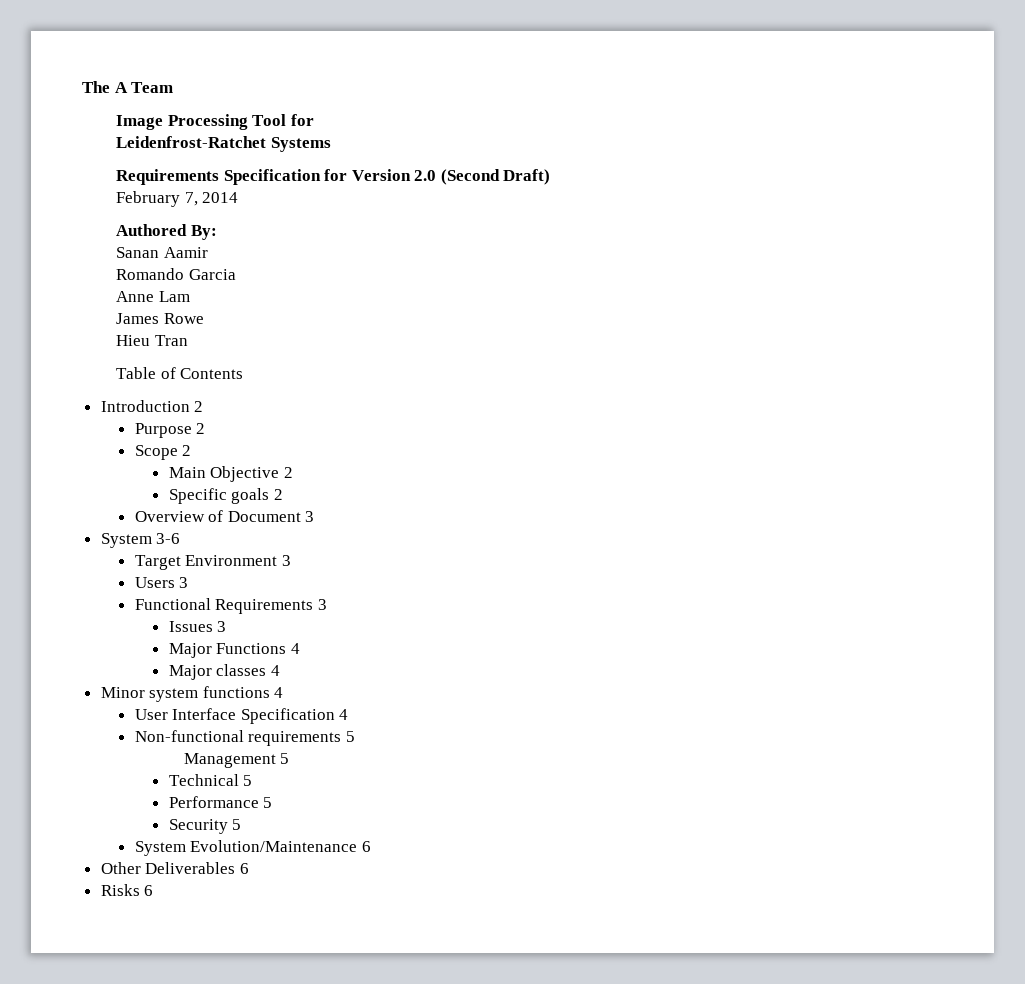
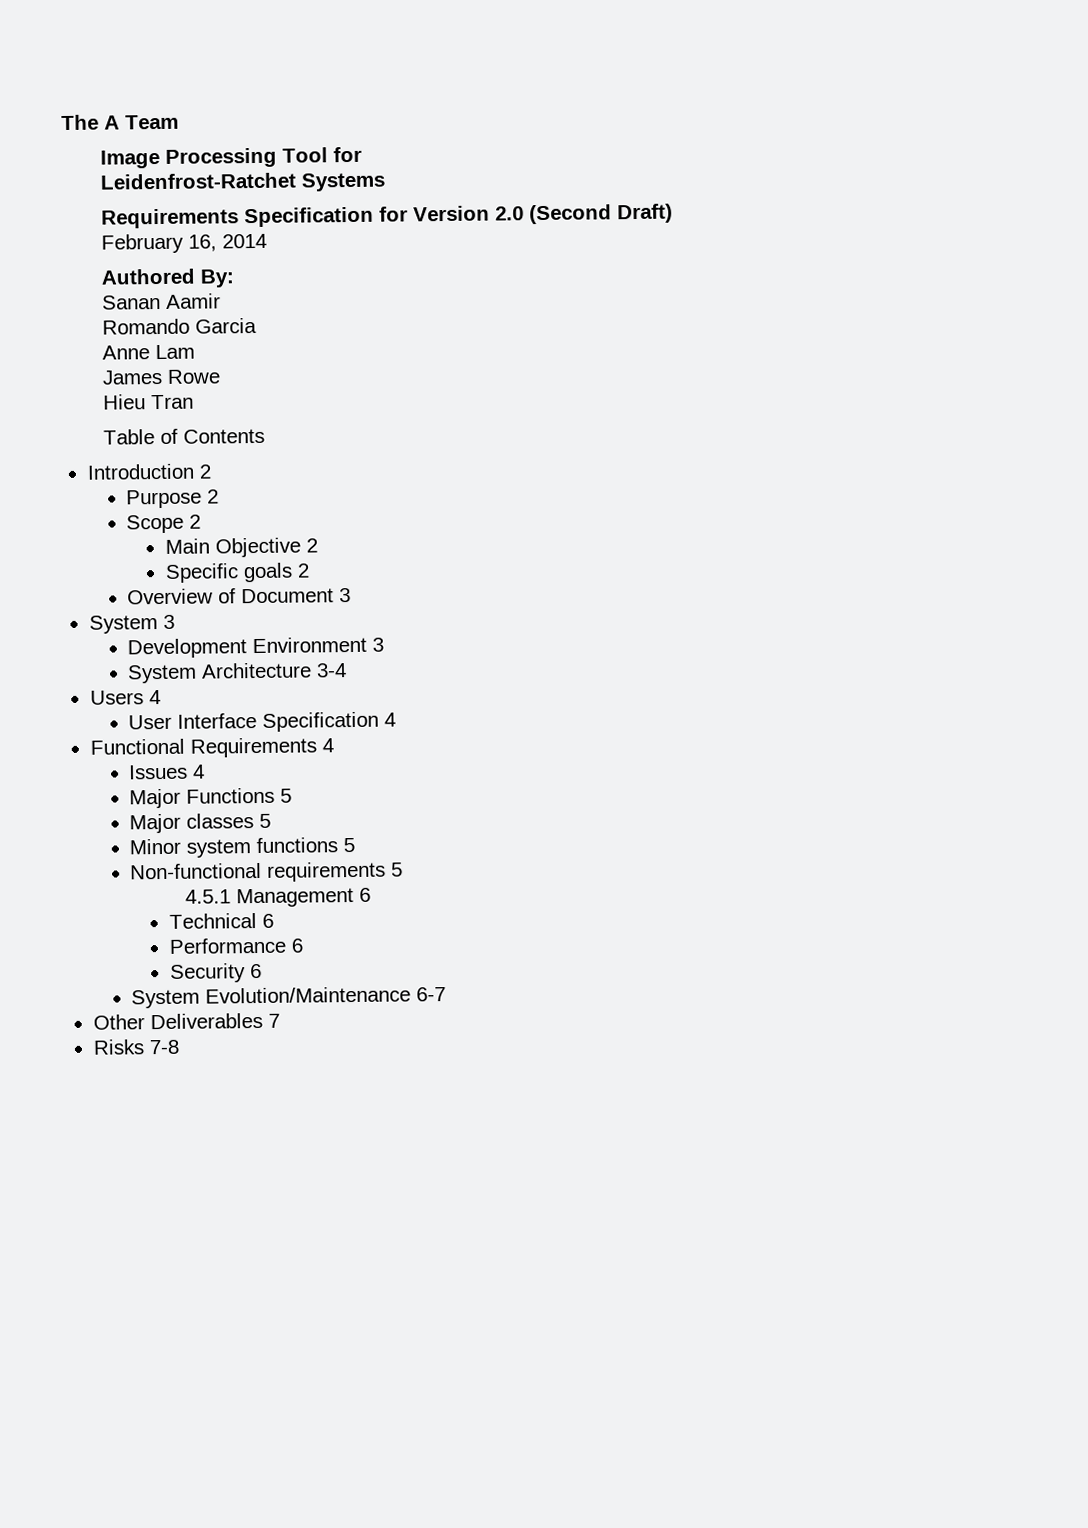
- February 7, 2014
+ February 16, 2014
- System 3-6
- Target Environment 3
+ System 3
+ Development Environment 3
- Users 3
- Functional Requirements 3
- Issues 3
- Major Functions 4
- Major classes 4
- Minor system functions 4
+ System Architecture 3-4
+ Users 4
+ Functional Requirements 4
+ Issues 4
+ Major Functions 5
+ Major classes 5
+ Minor system functions 5
- Management 5
+ 4.5.1 Management 6
- Technical 5
+ Technical 6
- Performance 5
+ Performance 6
- Security 5
+ Security 6
- System Evolution/Maintenance 6
+ System Evolution/Maintenance 6-7
- Other Deliverables 6
+ Other Deliverables 7
- Risks 6
+ Risks 7-8

